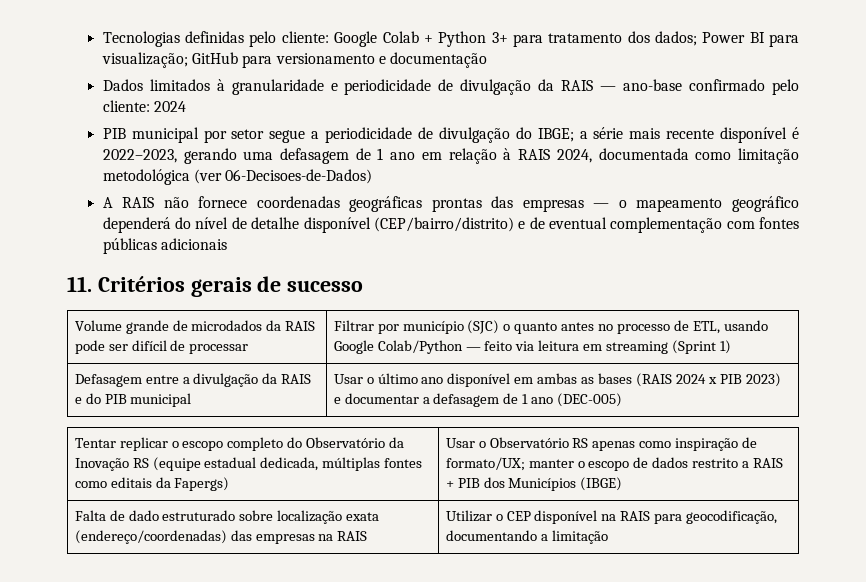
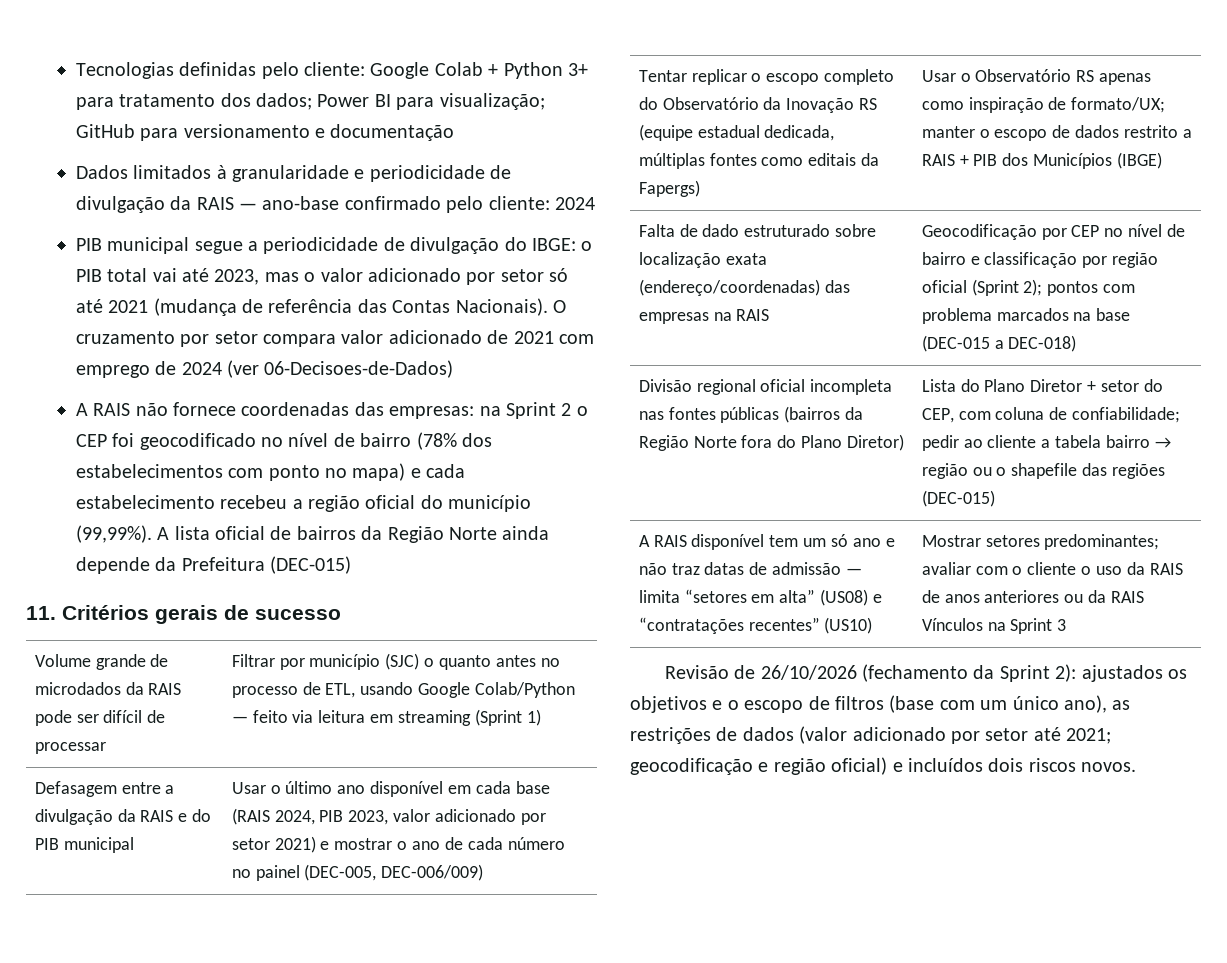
- PIB municipal por setor segue a periodicidade de divulgação do IBGE; a série mais recente disponível é 2022–2023, gerando uma defasagem de 1 ano em relação à RAIS 2024, documentada como limitação metodológica (ver 06-Decisoes-de-Dados)
+ PIB municipal segue a periodicidade de divulgação do IBGE: o PIB total vai até 2023, mas o valor adicionado por setor só até 2021 (mudança de referência das Contas Nacionais). O cruzamento por setor compara valor adicionado de 2021 com emprego de 2024 (ver 06-Decisoes-de-Dados)
- A RAIS não fornece coordenadas geográficas prontas das empresas — o mapeamento geográfico dependerá do nível de detalhe disponível (CEP/bairro/distrito) e de eventual complementação com fontes públicas adicionais
+ A RAIS não fornece coordenadas das empresas: na Sprint 2 o CEP foi geocodificado no nível de bairro (78% dos estabelecimentos com ponto no mapa) e cada estabelecimento recebeu a região oficial do município (99,99%). A lista oficial de bairros da Região Norte ainda depende da Prefeitura (DEC-015)
- Defasagem entre a divulgação da RAIS e do PIB municipal | Usar o último ano disponível em ambas as bases (RAIS 2024 x PIB 2023) e documentar a defasagem de 1 ano (DEC-005)
+ Defasagem entre a divulgação da RAIS e do PIB municipal | Usar o último ano disponível em cada base (RAIS 2024, PIB 2023, valor adicionado por setor 2021) e mostrar o ano de cada número no painel (DEC-005, DEC-006/009)
- Falta de dado estruturado sobre localização exata (endereço/coordenadas) das empresas na RAIS | Utilizar o CEP disponível na RAIS para geocodificação, documentando a limitação
+ Falta de dado estruturado sobre localização exata (endereço/coordenadas) das empresas na RAIS | Geocodificação por CEP no nível de bairro e classificação por região oficial (Sprint 2); pontos com problema marcados na base (DEC-015 a DEC-018)
+ Divisão regional oficial incompleta nas fontes públicas (bairros da Região Norte fora do Plano Diretor) | Lista do Plano Diretor + setor do CEP, com coluna de confiabilidade; pedir ao cliente a tabela bairro → região ou o shapefile das regiões (DEC-015)
+ A RAIS disponível tem um só ano e não traz datas de admissão — limita “setores em alta” (US08) e “contratações recentes” (US10) | Mostrar setores predominantes; avaliar com o cliente o uso da RAIS de anos anteriores ou da RAIS Vínculos na Sprint 3
+ Revisão de 26/10/2026 (fechamento da Sprint 2): ajustados os objetivos e o escopo de filtros (base com um único ano), as restrições de dados (valor adicionado por setor até 2021; geocodificação e região oficial) e incluídos dois riscos novos.

